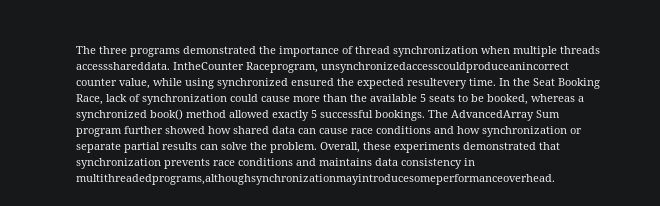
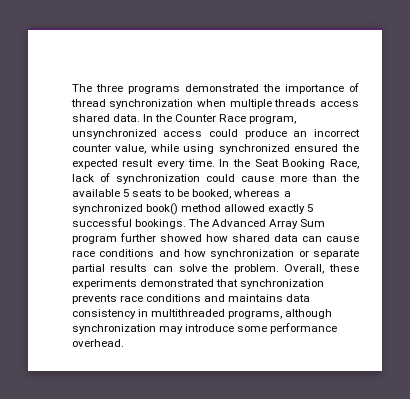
- The three programs demonstrated the importance of thread synchronization when multiple threads accessshareddata. IntheCounter Raceprogram, unsynchronizedaccesscouldproduceanincorrect counter value, while using synchronized ensured the expected resultevery time.
+ The three programs demonstrated the importance of thread synchronization when multiple threads access shared data. In the Counter Race program, unsynchronized access could produce an incorrect counter value, while using synchronized ensured the expected result every time.
- The AdvancedArray Sum program further showed how shared data can cause race conditions and how synchronization or separate partial results can solve the problem.
+ The Advanced Array Sum program further showed how shared data can cause race conditions and how synchronization or separate partial results can solve the problem.
- Overall, these experiments demonstrated that synchronization prevents race conditions and maintains data consistency in multithreadedprograms,althoughsynchronizationmayintroducesomeperformanceoverhead.
+ Overall, these experiments demonstrated that synchronization prevents race conditions and maintains data consistency in multithreaded programs, although synchronization may introduce some performance overhead.

